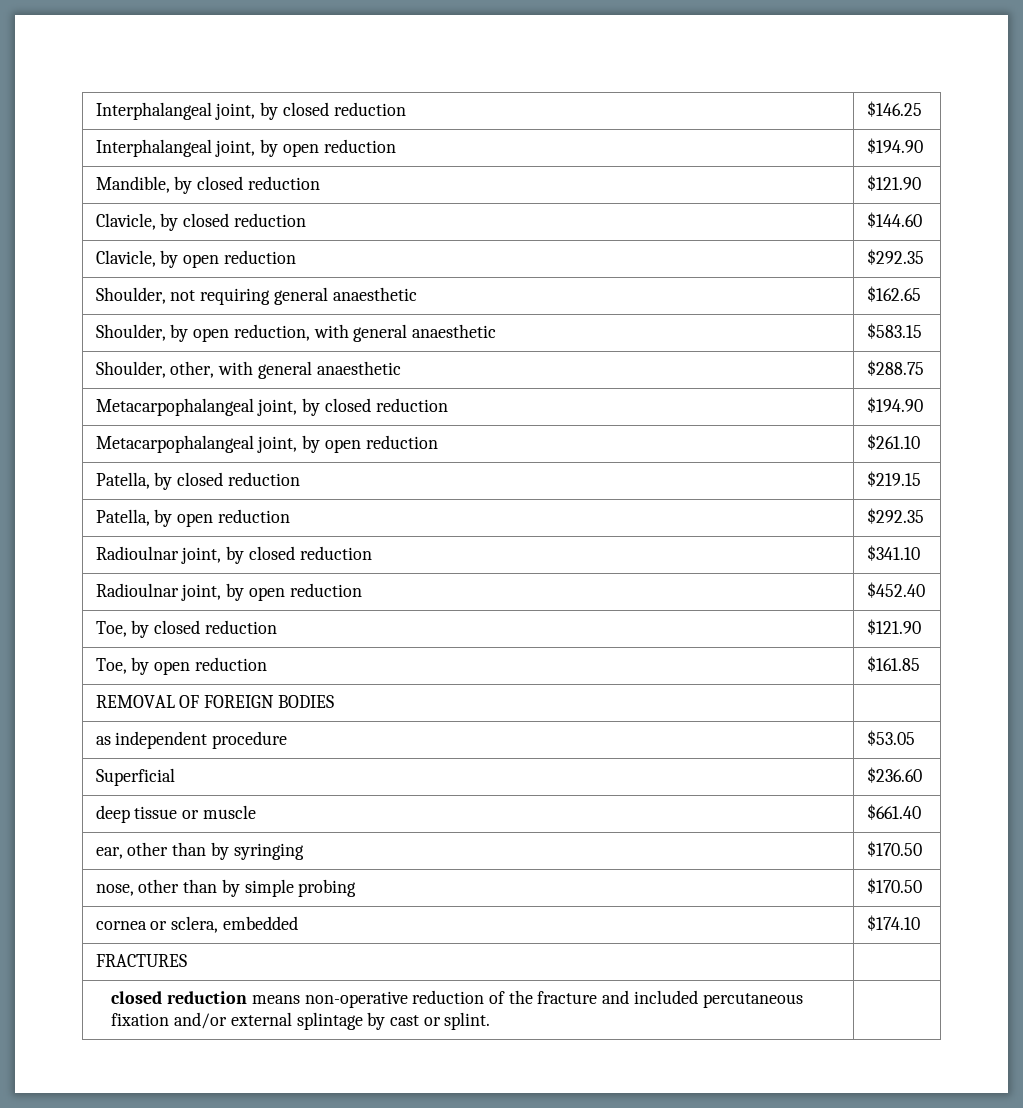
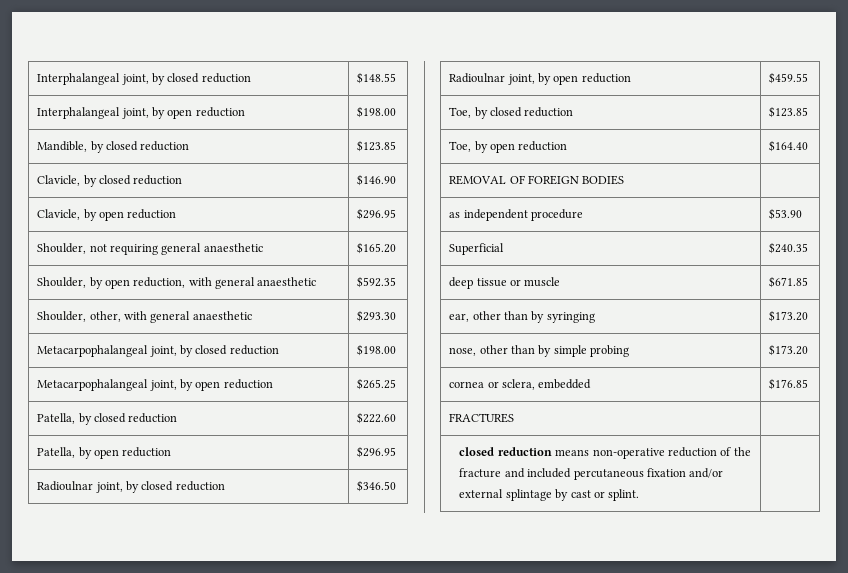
- Interphalangeal joint, by closed reduction | $146.25
+ Interphalangeal joint, by closed reduction | $148.55
- Interphalangeal joint, by open reduction | $194.90
+ Interphalangeal joint, by open reduction | $198.00
- Mandible, by closed reduction | $121.90
+ Mandible, by closed reduction | $123.85
- Clavicle, by closed reduction | $144.60
+ Clavicle, by closed reduction | $146.90
- Clavicle, by open reduction | $292.35
+ Clavicle, by open reduction | $296.95
- Shoulder, not requiring general anaesthetic | $162.65
+ Shoulder, not requiring general anaesthetic | $165.20
- Shoulder, by open reduction, with general anaesthetic | $583.15
+ Shoulder, by open reduction, with general anaesthetic | $592.35
- Shoulder, other, with general anaesthetic | $288.75
+ Shoulder, other, with general anaesthetic | $293.30
- Metacarpophalangeal joint, by closed reduction | $194.90
+ Metacarpophalangeal joint, by closed reduction | $198.00
- Metacarpophalangeal joint, by open reduction | $261.10
+ Metacarpophalangeal joint, by open reduction | $265.25
- Patella, by closed reduction | $219.15
+ Patella, by closed reduction | $222.60
- Patella, by open reduction | $292.35
+ Patella, by open reduction | $296.95
- Radioulnar joint, by closed reduction | $341.10
+ Radioulnar joint, by closed reduction | $346.50
- Radioulnar joint, by open reduction | $452.40
+ Radioulnar joint, by open reduction | $459.55
- Toe, by closed reduction | $121.90
+ Toe, by closed reduction | $123.85
- Toe, by open reduction | $161.85
+ Toe, by open reduction | $164.40
- as independent procedure | $53.05
+ as independent procedure | $53.90
- Superficial | $236.60
+ Superficial | $240.35
- deep tissue or muscle | $661.40
+ deep tissue or muscle | $671.85
- ear, other than by syringing | $170.50
+ ear, other than by syringing | $173.20
- nose, other than by simple probing | $170.50
+ nose, other than by simple probing | $173.20
- cornea or sclera, embedded | $174.10
+ cornea or sclera, embedded | $176.85

